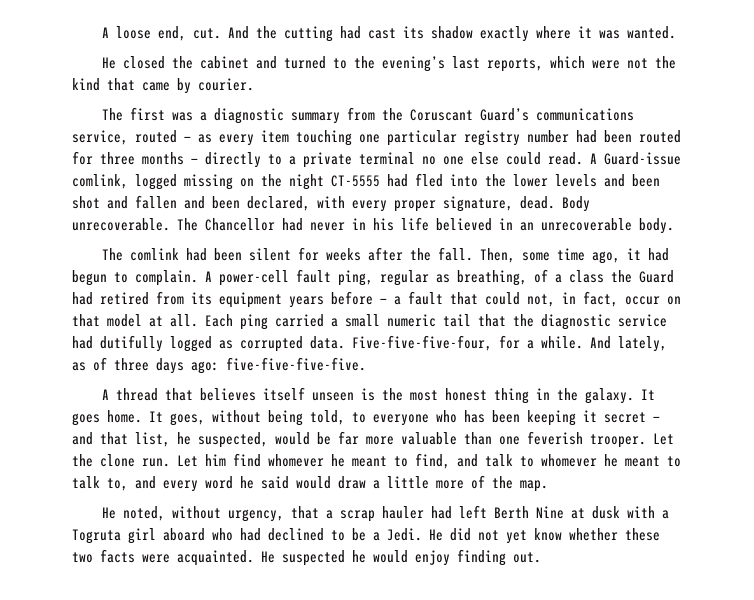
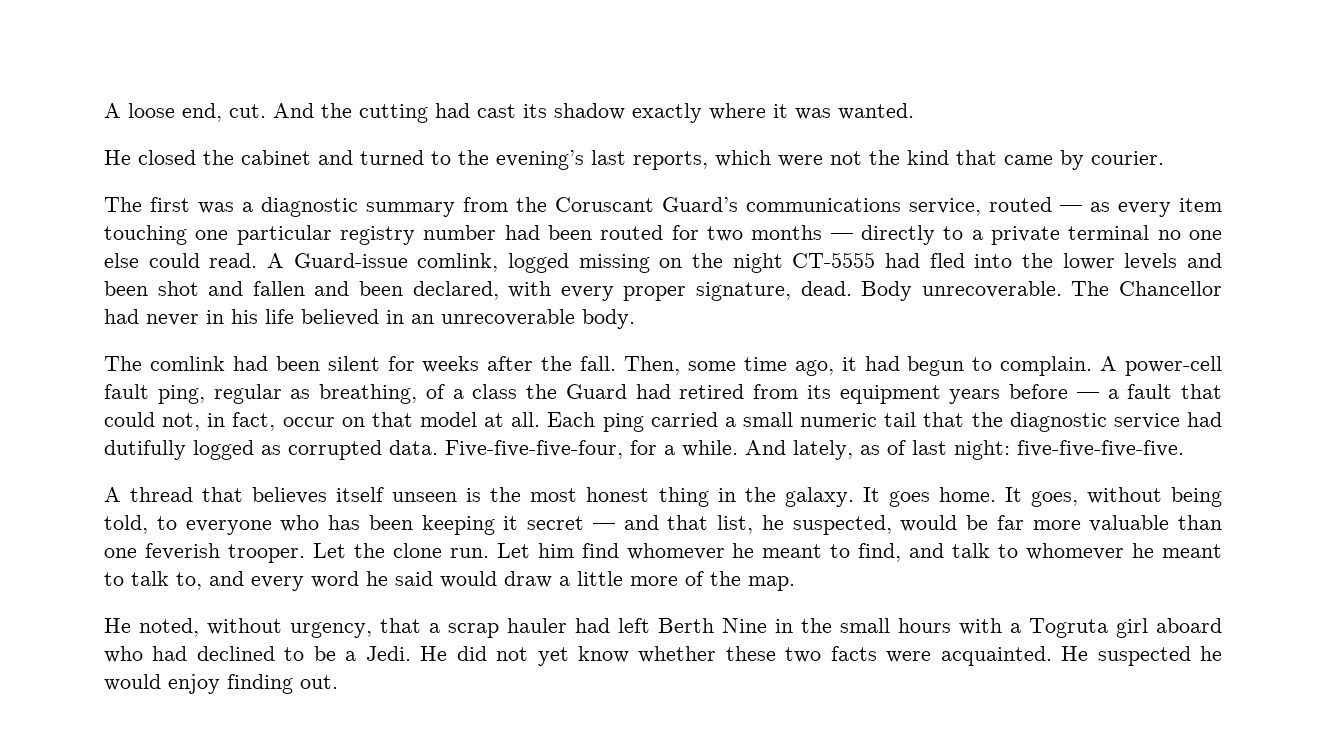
- The first was a diagnostic summary from the Coruscant Guard’s communications service, routed — as every item touching one particular registry number had been routed for three months — directly to a private terminal no one else could read.
+ The first was a diagnostic summary from the Coruscant Guard’s communications service, routed — as every item touching one particular registry number had been routed for two months — directly to a private terminal no one else could read.
- And lately, as of three days ago: five-five-five-five.
+ And lately, as of last night: five-five-five-five.
- He noted, without urgency, that a scrap hauler had left Berth Nine at dusk with a Togruta girl aboard who had declined to be a Jedi.
+ He noted, without urgency, that a scrap hauler had left Berth Nine in the small hours with a Togruta girl aboard who had declined to be a Jedi.

